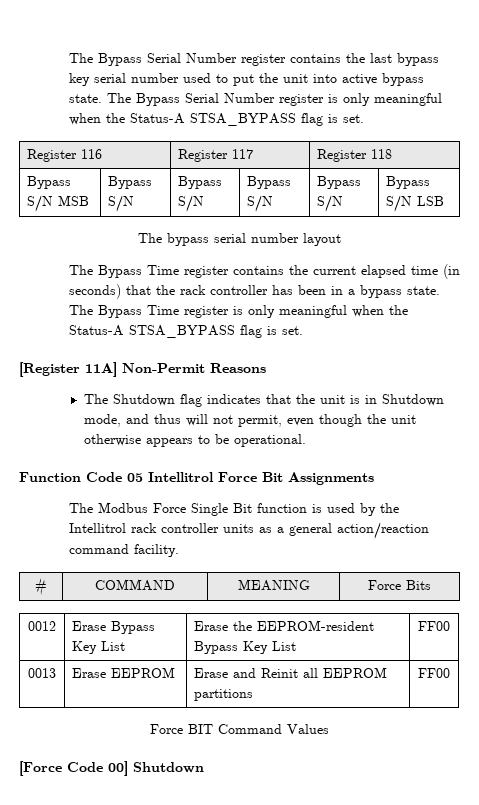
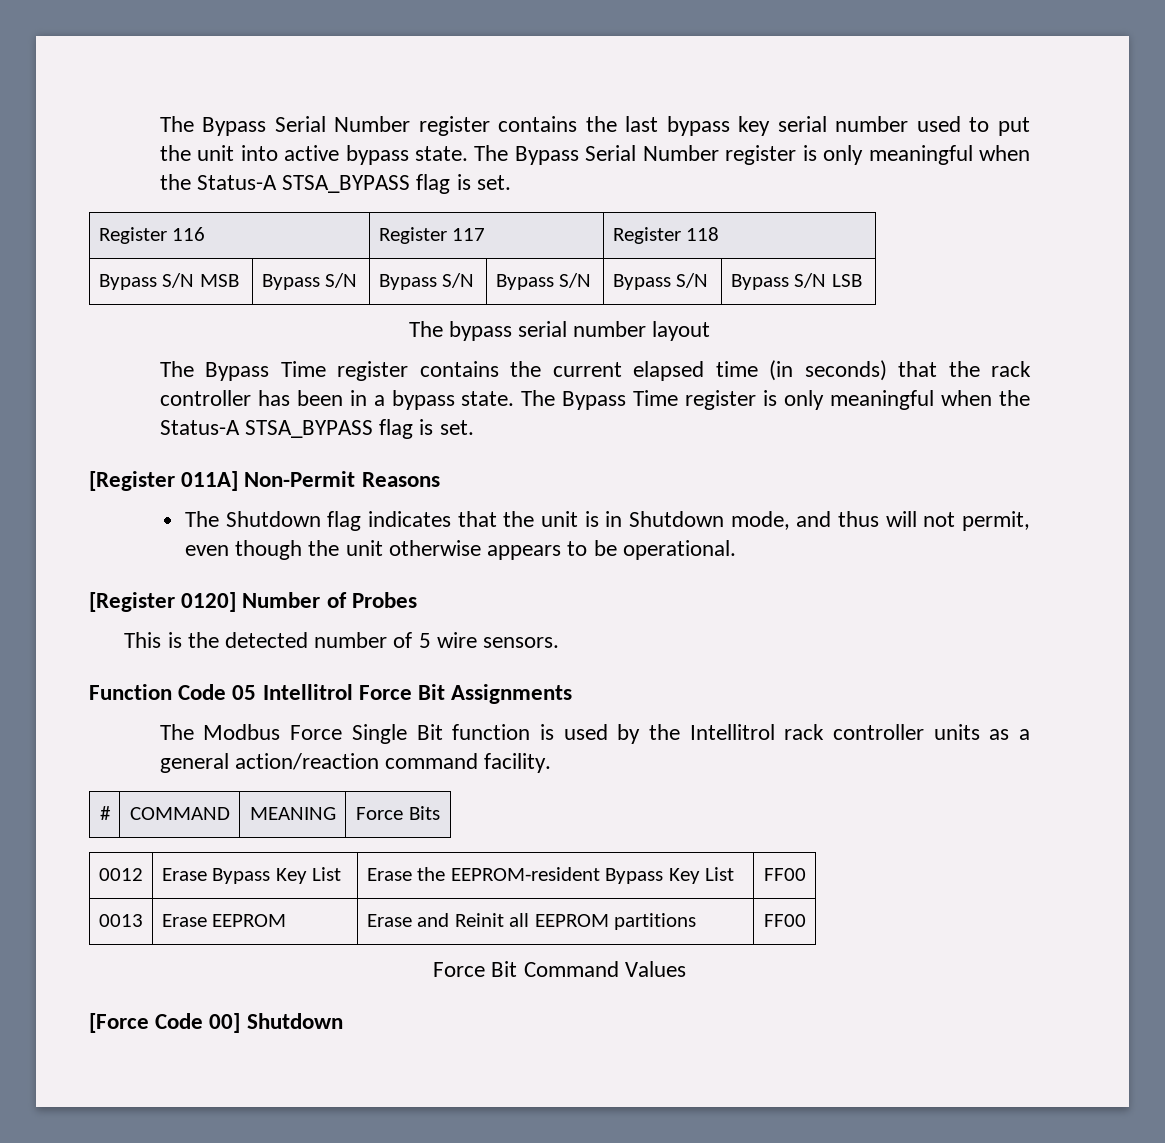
- [Register 11A] Non-Permit Reasons
+ [Register 011A] Non-Permit Reasons
+ [Register 0120] Number of Probes
+ This is the detected number of 5 wire sensors.
- Force BIT Command Values
+ Force Bit Command Values

